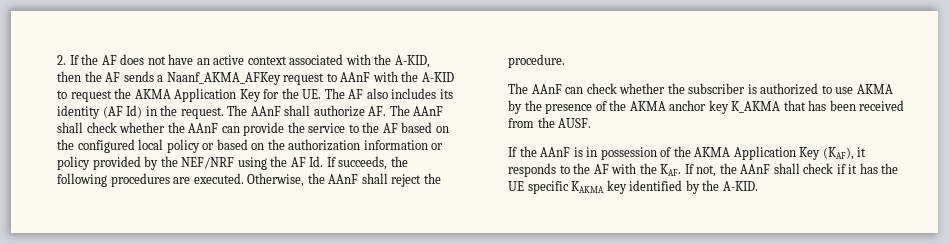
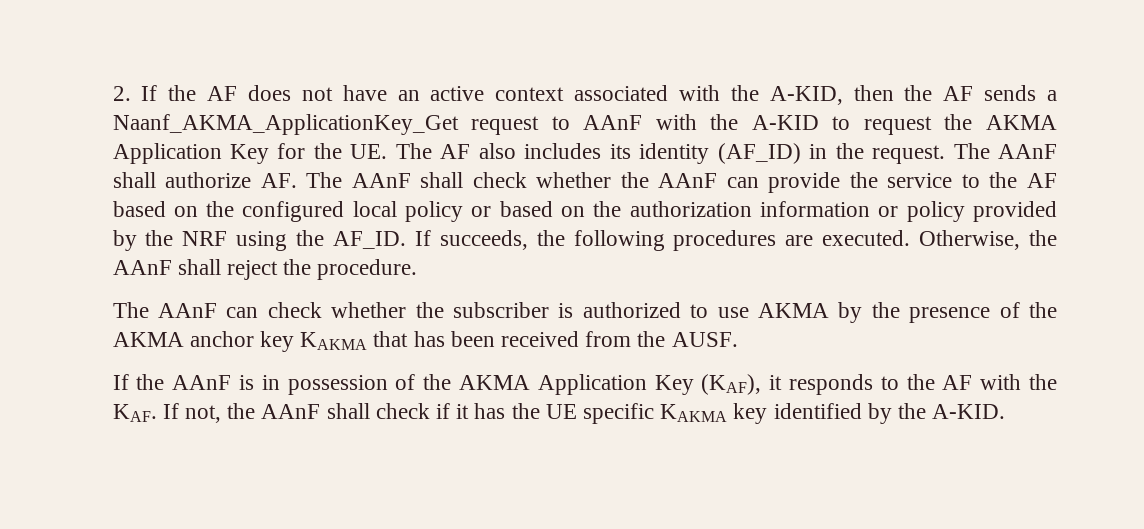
- 2. If the AF does not have an active context associated with the A-KID, then the AF sends a Naanf_AKMA_AFKey request to AAnF with the A-KID to request the AKMA Application Key for the UE. The AF also includes its identity (AF Id) in the request.
+ 2. If the AF does not have an active context associated with the A-KID, then the AF sends a Naanf_AKMA_ApplicationKey_Get request to AAnF with the A-KID to request the AKMA Application Key for the UE. The AF also includes its identity (AF_ID) in the request.
- The AAnF shall authorize AF. The AAnF shall check whether the AAnF can provide the service to the AF based on the configured local policy or based on the authorization information or policy provided by the NEF/NRF using the AF Id. If succeeds, the following procedures are executed.
+ The AAnF shall authorize AF. The AAnF shall check whether the AAnF can provide the service to the AF based on the configured local policy or based on the authorization information or policy provided by the NRF using the AF_ID. If succeeds, the following procedures are executed.
- The AAnF can check whether the subscriber is authorized to use AKMA by the presence of the AKMA anchor key K_AKMA that has been received from the AUSF.
+ The AAnF can check whether the subscriber is authorized to use AKMA by the presence of the AKMA anchor key KAKMA that has been received from the AUSF.

